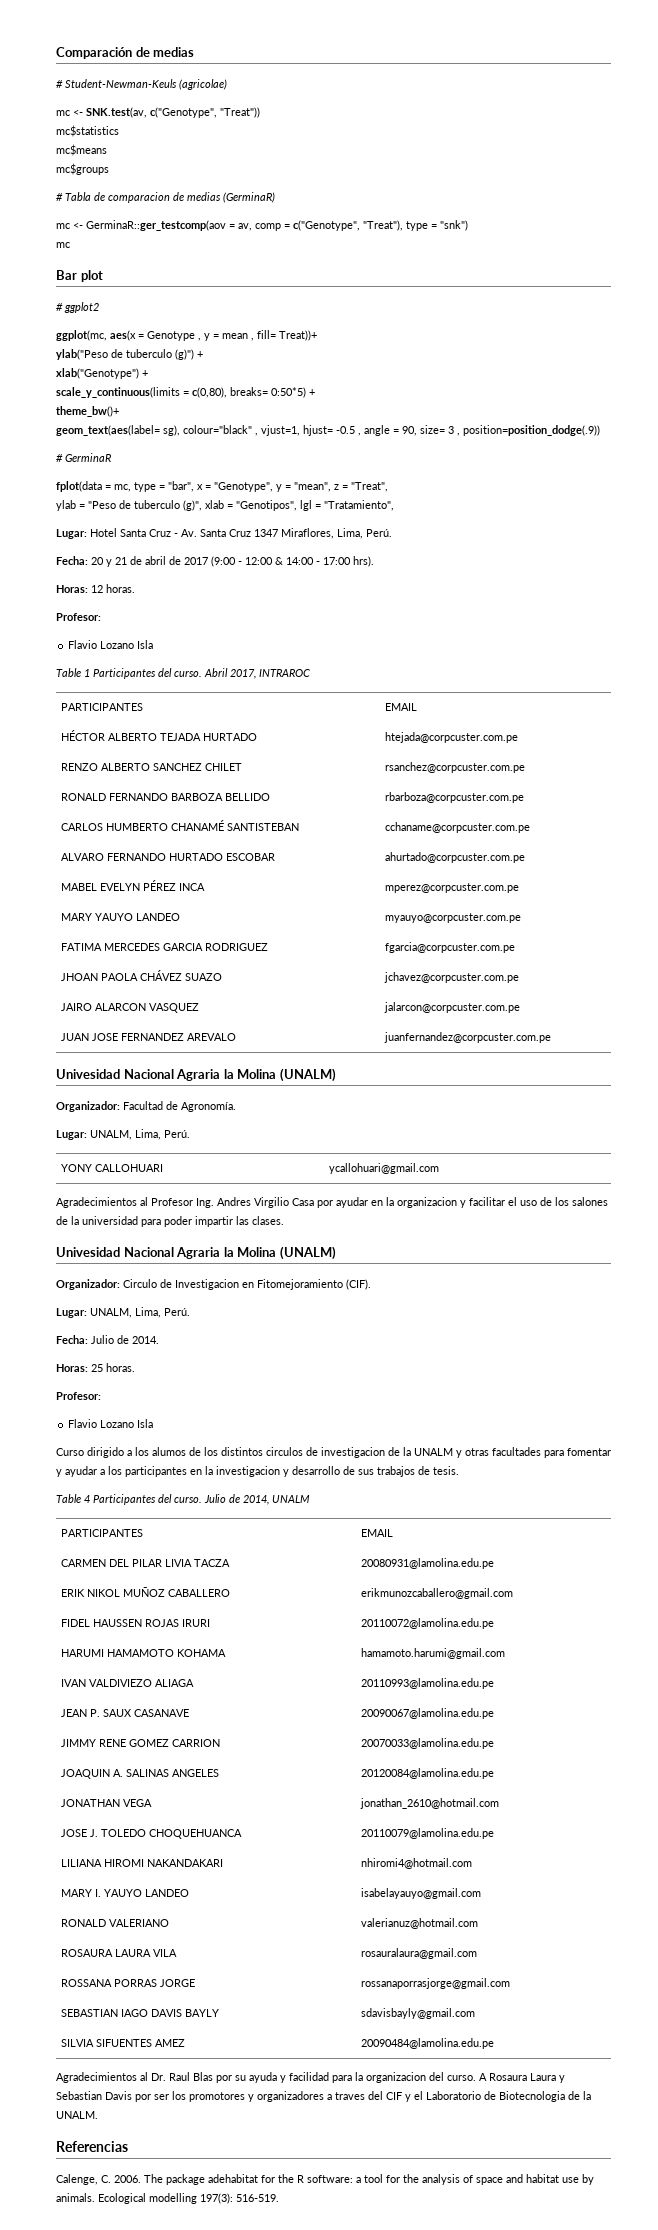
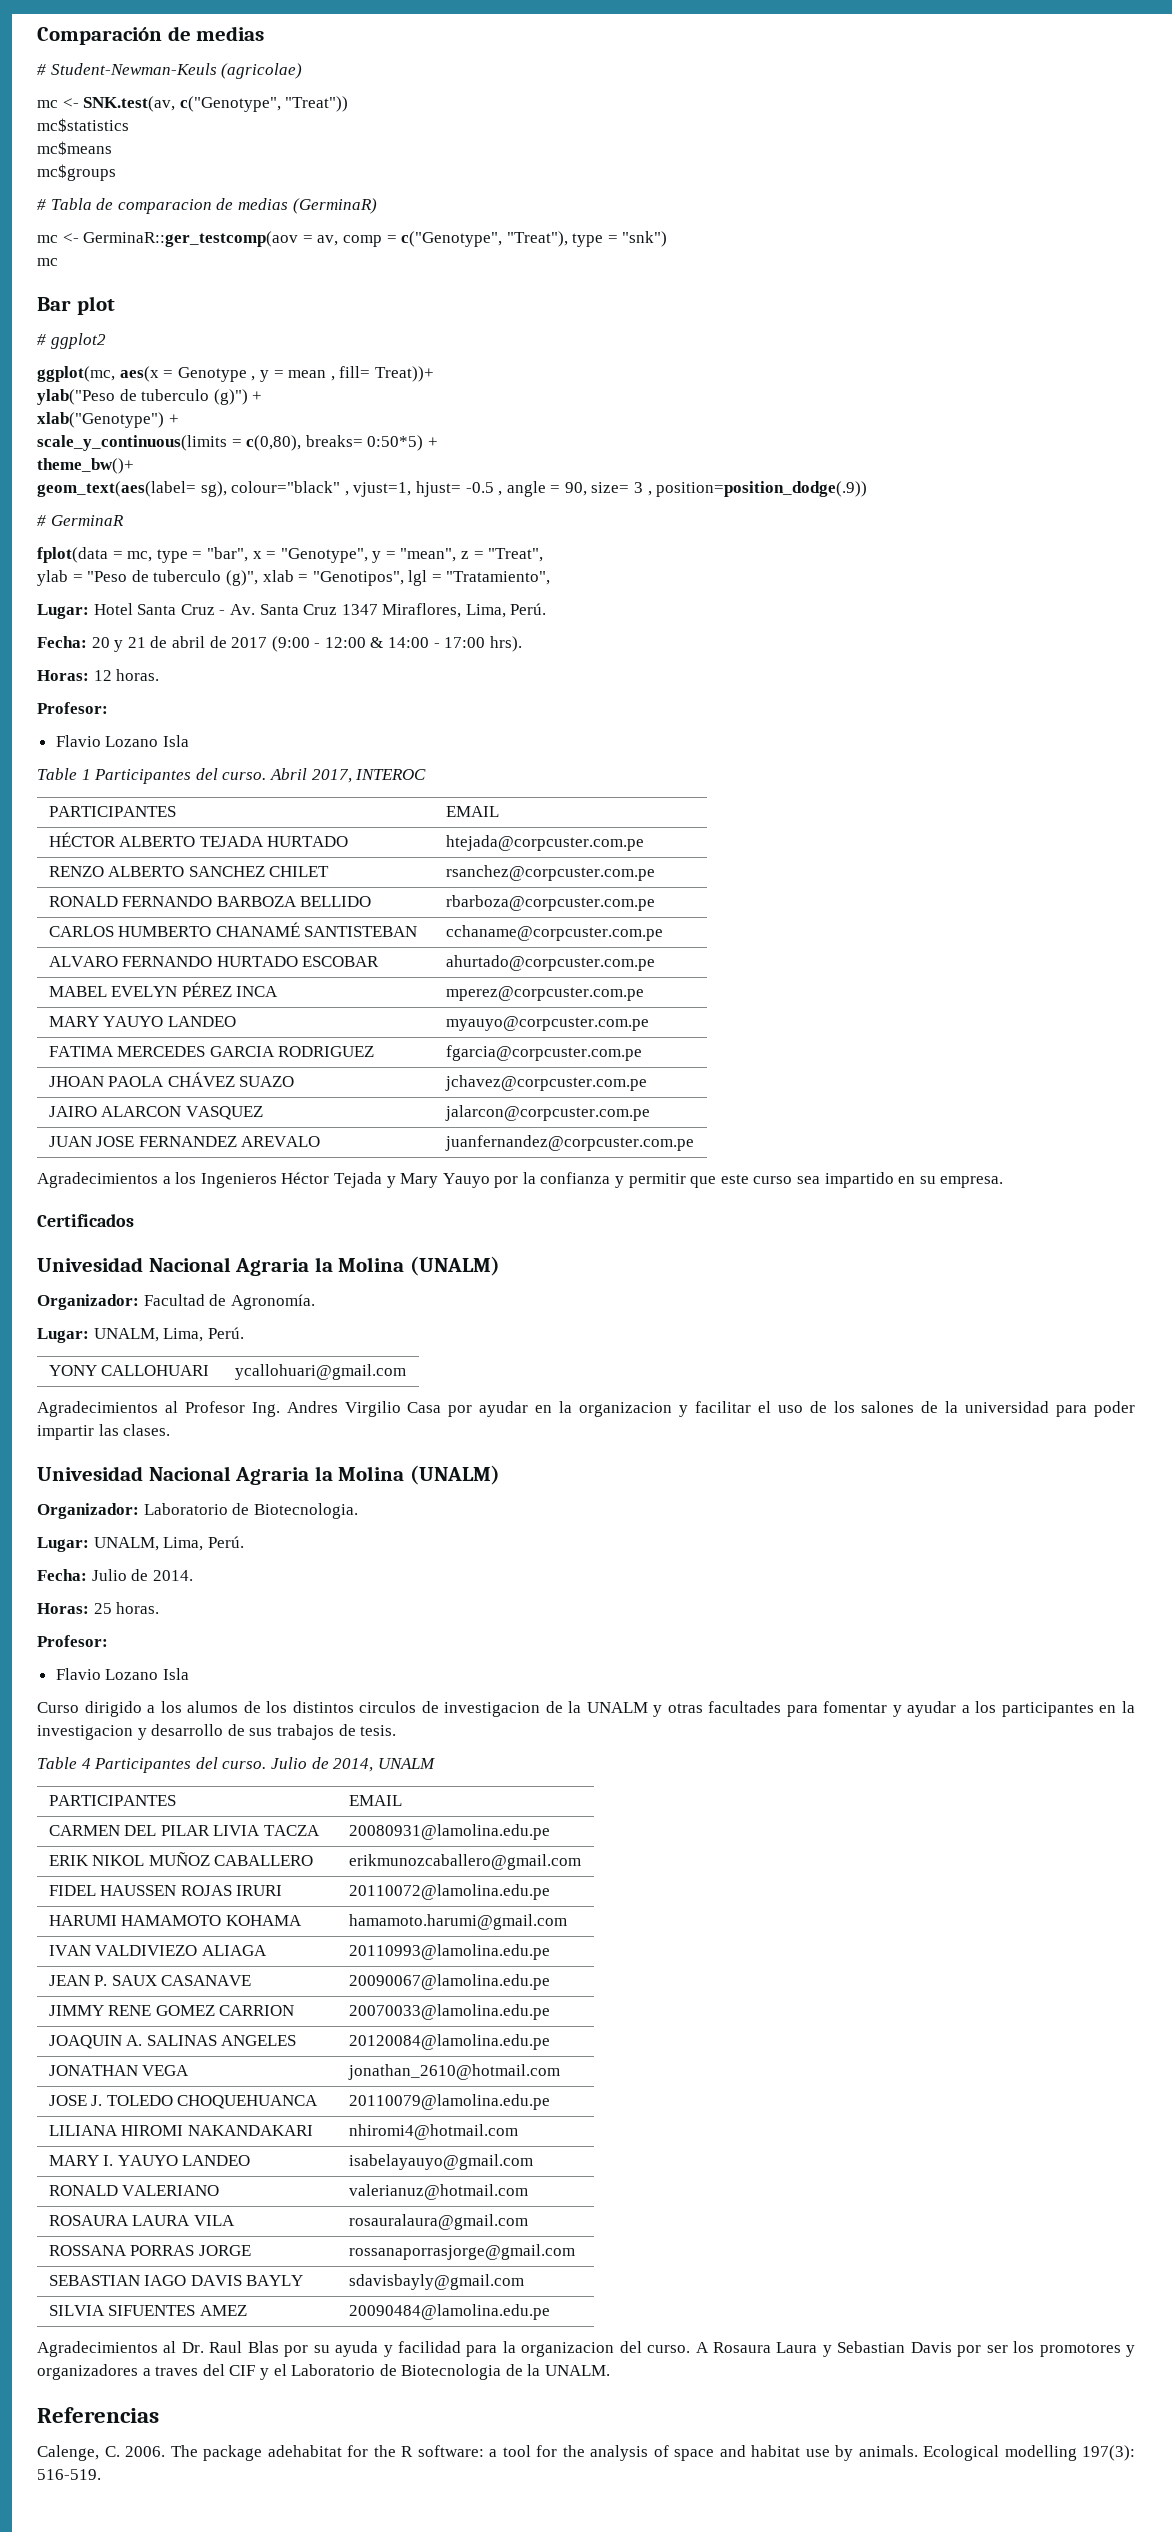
- Abril 2017, INTRAROC
+ Abril 2017, INTEROC
+ Agradecimientos a los Ingenieros Héctor Tejada y Mary Yauyo por la confianza y permitir que este curso sea impartido en su empresa.
+ Certificados
- Organizador: Circulo de Investigacion en Fitomejoramiento (CIF).
+ Organizador: Laboratorio de Biotecnologia.

